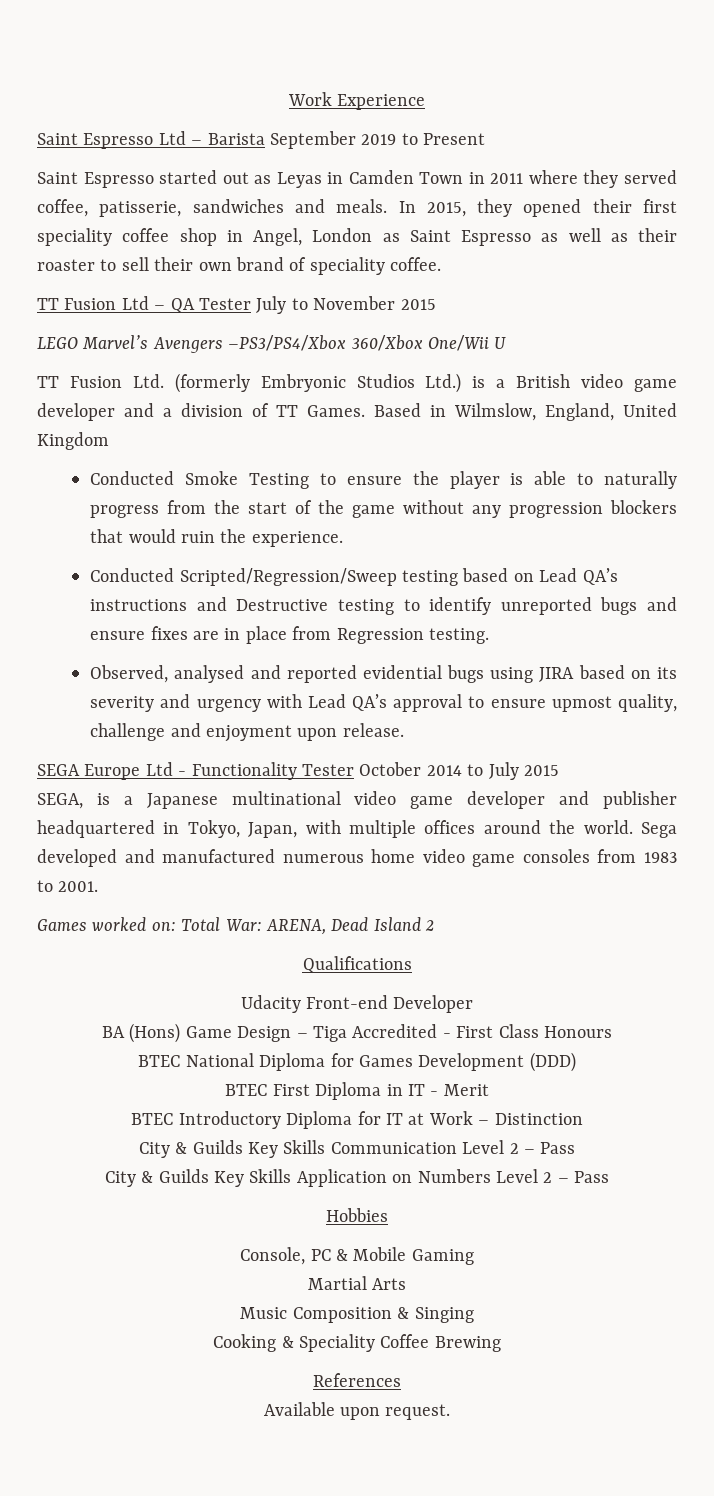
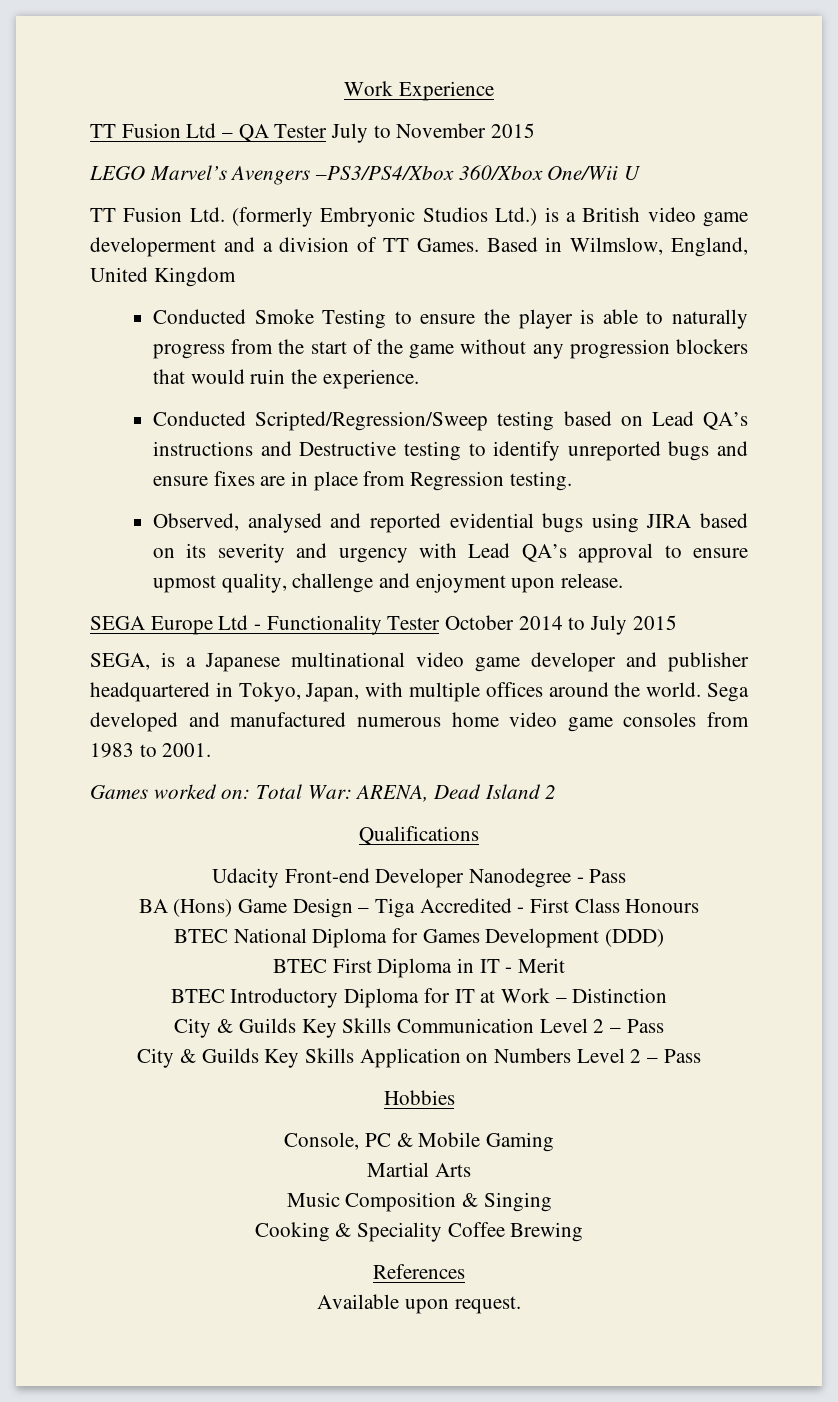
- Saint Espresso Ltd – Barista September 2019 to Present
- Saint Espresso started out as Leyas in Camden Town in 2011 where they served coffee, patisserie, sandwiches and meals. In 2015, they opened their first speciality coffee shop in Angel, London as Saint Espresso as well as their roaster to sell their own brand of speciality coffee.
- TT Fusion Ltd. (formerly Embryonic Studios Ltd.) is a British video game developer and a division of TT Games.
+ TT Fusion Ltd. (formerly Embryonic Studios Ltd.) is a British video game developerment and a division of TT Games.
- Udacity Front-end Developer
+ Udacity Front-end Developer Nanodegree - Pass

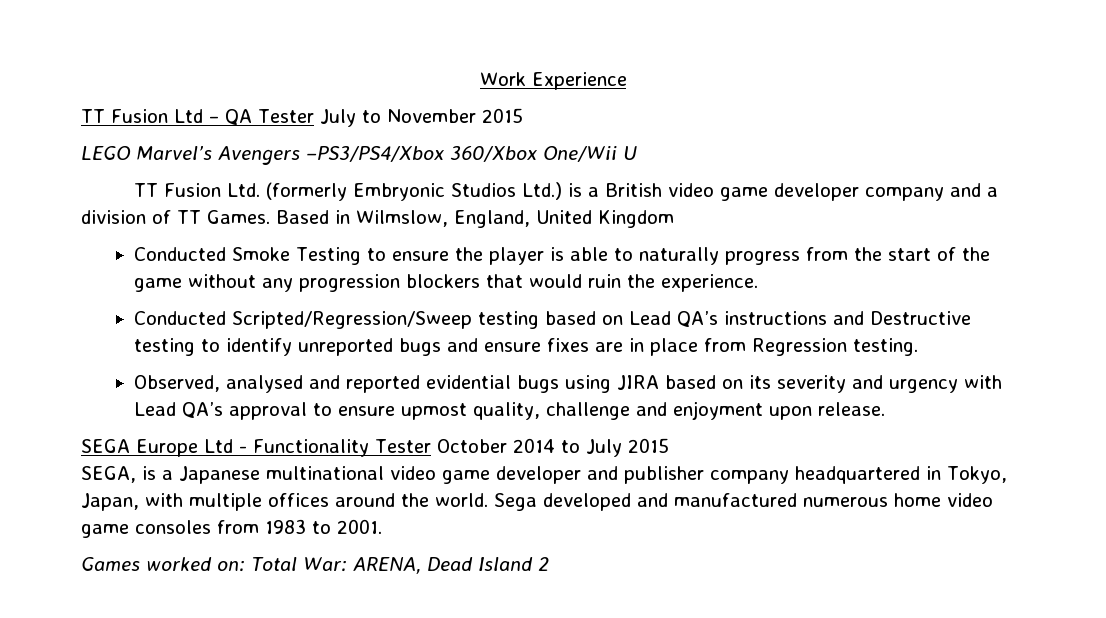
- TT Fusion Ltd. (formerly Embryonic Studios Ltd.) is a British video game developerment and a division of TT Games.
+ TT Fusion Ltd. (formerly Embryonic Studios Ltd.) is a British video game developer company and a division of TT Games.
- SEGA, is a Japanese multinational video game developer and publisher headquartered in Tokyo, Japan, with multiple offices around the world.
+ SEGA, is a Japanese multinational video game developer and publisher company headquartered in Tokyo, Japan, with multiple offices around the world.
- Qualifications
- Udacity Front-end Developer Nanodegree - Pass
- BA (Hons) Game Design – Tiga Accredited - First Class Honours
- BTEC National Diploma for Games Development (DDD)
- BTEC First Diploma in IT - Merit
- BTEC Introductory Diploma for IT at Work – Distinction
- City & Guilds Key Skills Communication Level 2 – Pass
- City & Guilds Key Skills Application on Numbers Level 2 – Pass
- Hobbies
- Console, PC & Mobile Gaming
- Martial Arts
- Music Composition & Singing
- Cooking & Speciality Coffee Brewing
- References
- Available upon request.

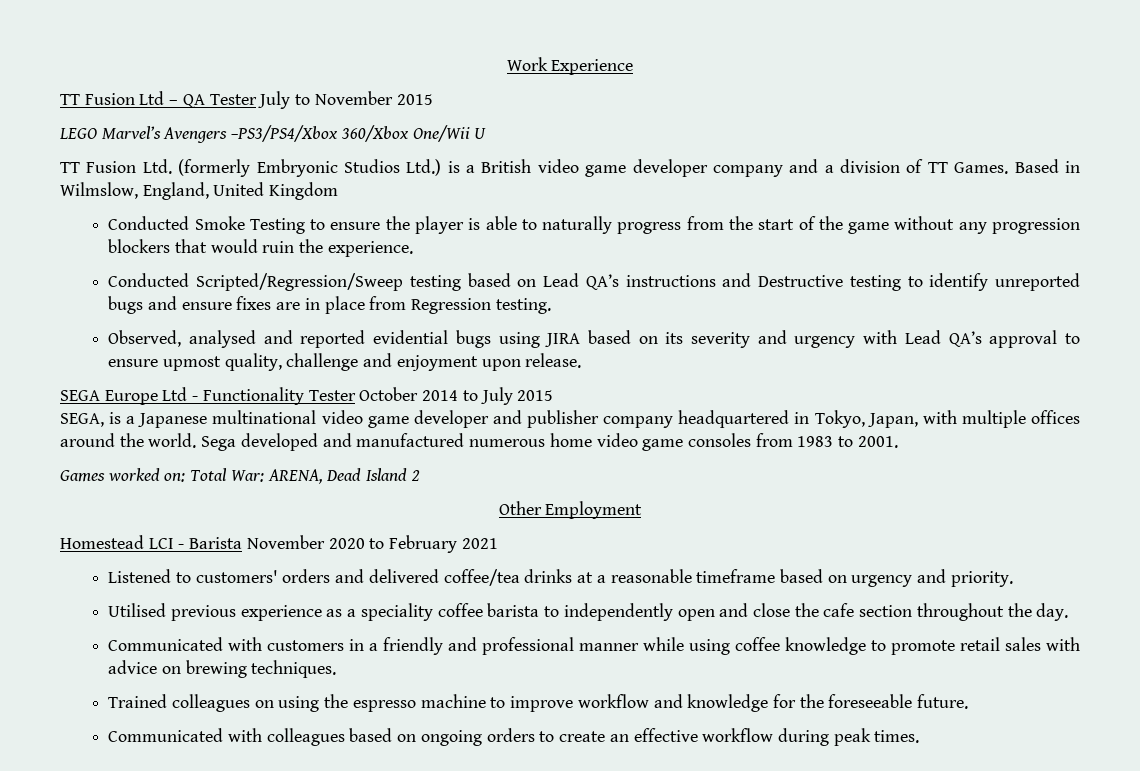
+ Other Employment
+ Homestead LCI - Barista November 2020 to February 2021
+ Listened to customers' orders and delivered coffee/tea drinks at a reasonable timeframe based on urgency and priority.
+ Utilised previous experience as a speciality coffee barista to independently open and close the cafe section throughout the day.
+ Communicated with customers in a friendly and professional manner while using coffee knowledge to promote retail sales with advice on brewing techniques.
+ Trained colleagues on using the espresso machine to improve workflow and knowledge for the foreseeable future.
+ Communicated with colleagues based on ongoing orders to create an effective workflow during peak times.

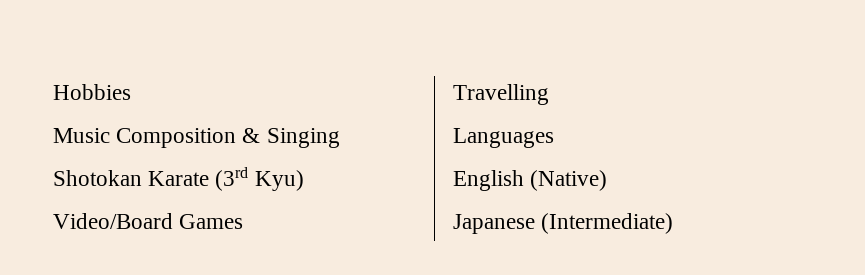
- Work Experience
- TT Fusion Ltd – QA Tester July to November 2015
- LEGO Marvel’s Avengers –PS3/PS4/Xbox 360/Xbox One/Wii U
- TT Fusion Ltd. (formerly Embryonic Studios Ltd.) is a British video game developer company and a division of TT Games. Based in Wilmslow, England, United Kingdom
- Conducted Smoke Testing to ensure the player is able to naturally progress from the start of the game without any progression blockers that would ruin the experience.
- Conducted Scripted/Regression/Sweep testing based on Lead QA’s instructions and Destructive testing to identify unreported bugs and ensure fixes are in place from Regression testing.
- Observed, analysed and reported evidential bugs using JIRA based on its severity and urgency with Lead QA’s approval to ensure upmost quality, challenge and enjoyment upon release.
- SEGA Europe Ltd - Functionality Tester October 2014 to July 2015
- SEGA, is a Japanese multinational video game developer and publisher company headquartered in Tokyo, Japan, with multiple offices around the world. Sega developed and manufactured numerous home video game consoles from 1983 to 2001.
- Games worked on: Total War: ARENA, Dead Island 2
- Other Employment
- Homestead LCI - Barista November 2020 to February 2021
- Listened to customers' orders and delivered coffee/tea drinks at a reasonable timeframe based on urgency and priority.
- Utilised previous experience as a speciality coffee barista to independently open and close the cafe section throughout the day.
- Communicated with customers in a friendly and professional manner while using coffee knowledge to promote retail sales with advice on brewing techniques.
- Trained colleagues on using the espresso machine to improve workflow and knowledge for the foreseeable future.
- Communicated with colleagues based on ongoing orders to create an effective workflow during peak times.
+ Hobbies
+ Music Composition & Singing
+ Shotokan Karate (3rd Kyu)
+ Video/Board Games
+ Travelling
+ Languages
+ English (Native)
+ Japanese (Intermediate)

